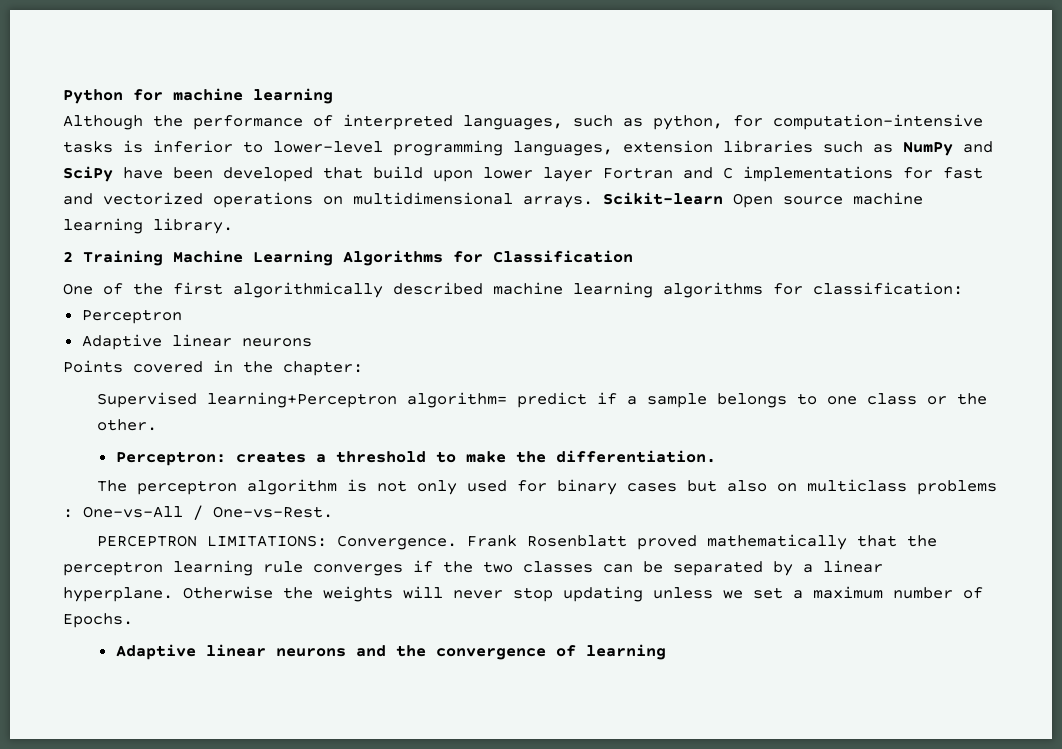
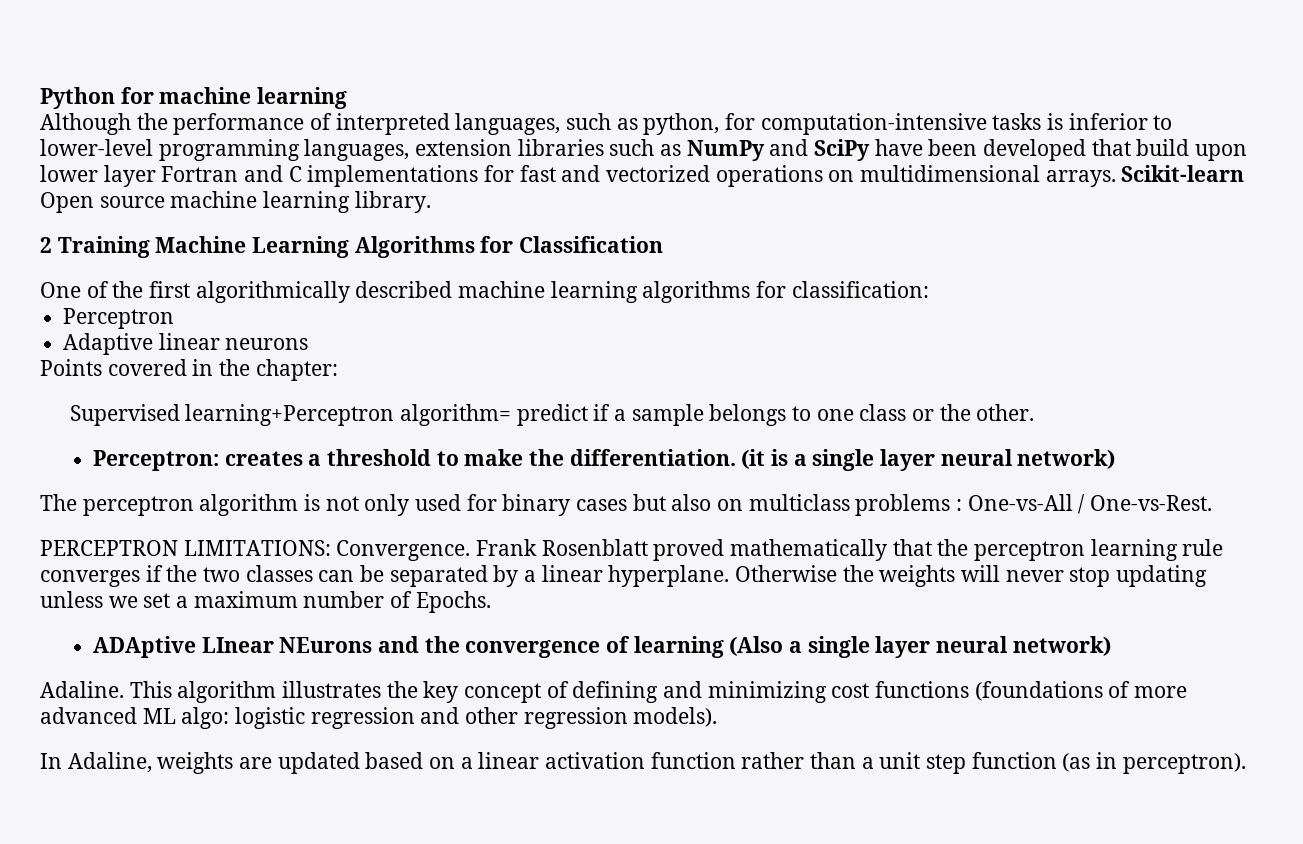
+ (it is a single layer neural network)
- Adaptive linear neurons and the convergence of learning
+ ADAptive LInear NEurons and the convergence of learning (Also a single layer neural network)
+ Adaline. This algorithm illustrates the key concept of defining and minimizing cost functions (foundations of more advanced ML algo: logistic regression and other regression models).
+ In Adaline, weights are updated based on a linear activation function rather than a unit step function (as in perceptron).

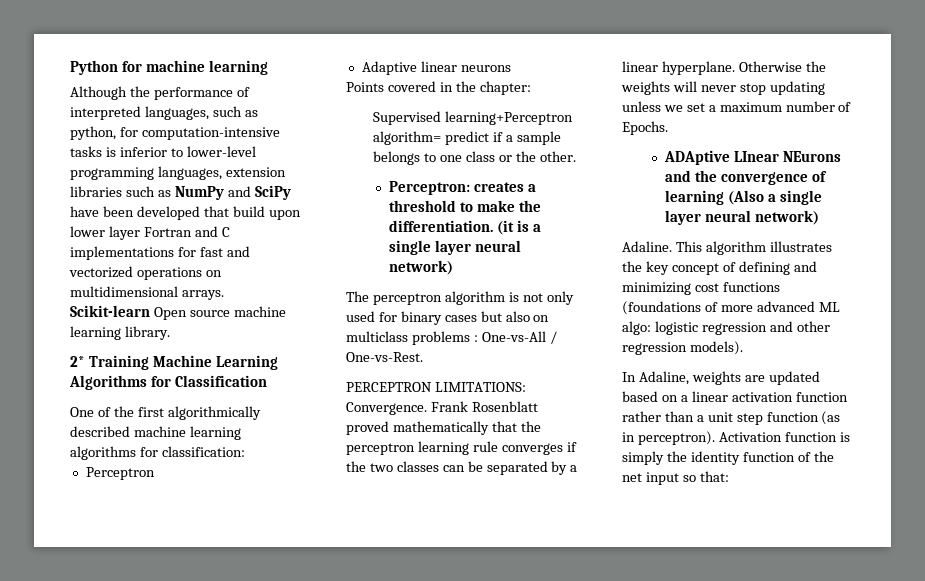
- 2 Training Machine Learning Algorithms for Classification
+ 2* Training Machine Learning Algorithms for Classification
+ Activation function is simply the identity function of the net input so that:

